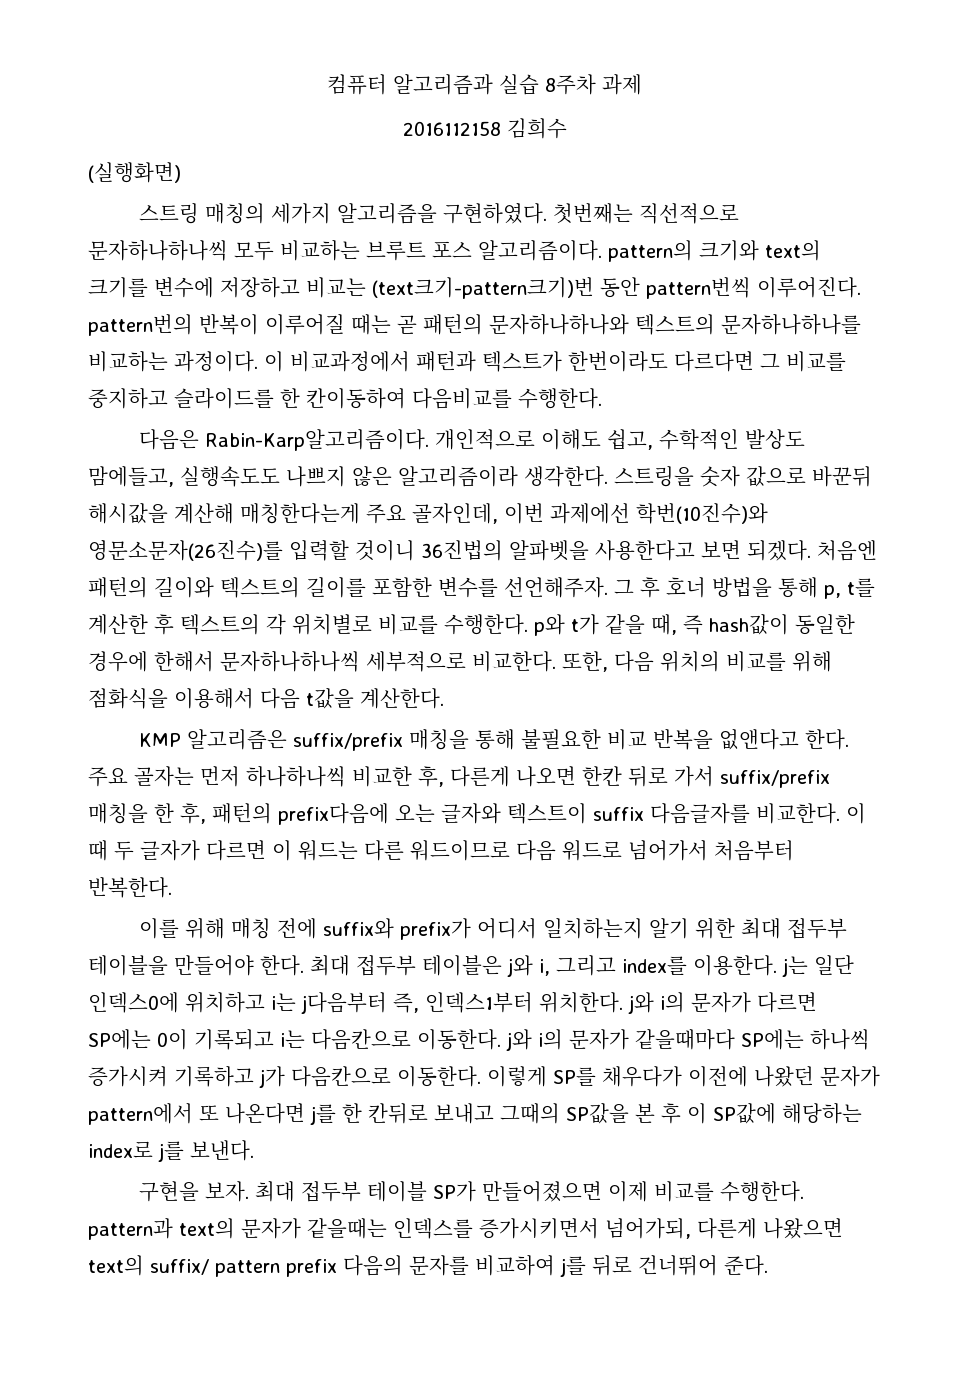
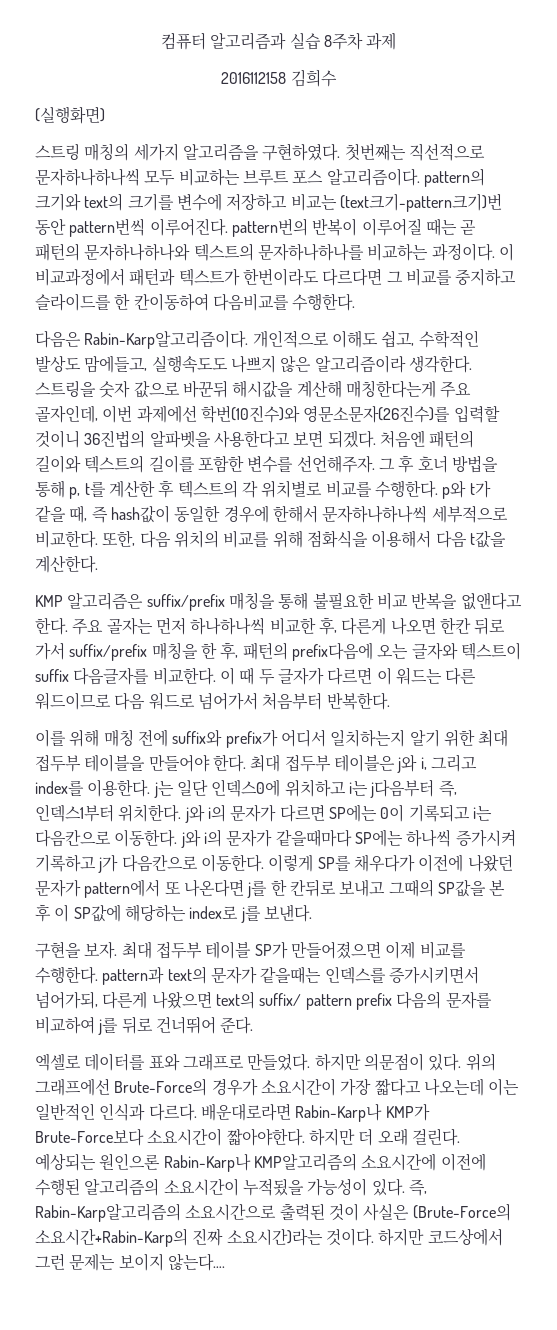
+ 엑셀로 데이터를 표와 그래프로 만들었다. 하지만 의문점이 있다. 위의 그래프에선 Brute-Force의 경우가 소요시간이 가장 짧다고 나오는데 이는 일반적인 인식과 다르다. 배운대로라면 Rabin-Karp나 KMP가 Brute-Force보다 소요시간이 짧아야한다. 하지만 더 오래 걸린다. 예상되는 원인으론 Rabin-Karp나 KMP알고리즘의 소요시간에 이전에 수행된 알고리즘의 소요시간이 누적됬을 가능성이 있다. 즉, Rabin-Karp알고리즘의 소요시간으로 출력된 것이 사실은 (Brute-Force의 소요시간+Rabin-Karp의 진짜 소요시간)라는 것이다. 하지만 코드상에서 그런 문제는 보이지 않는다….

